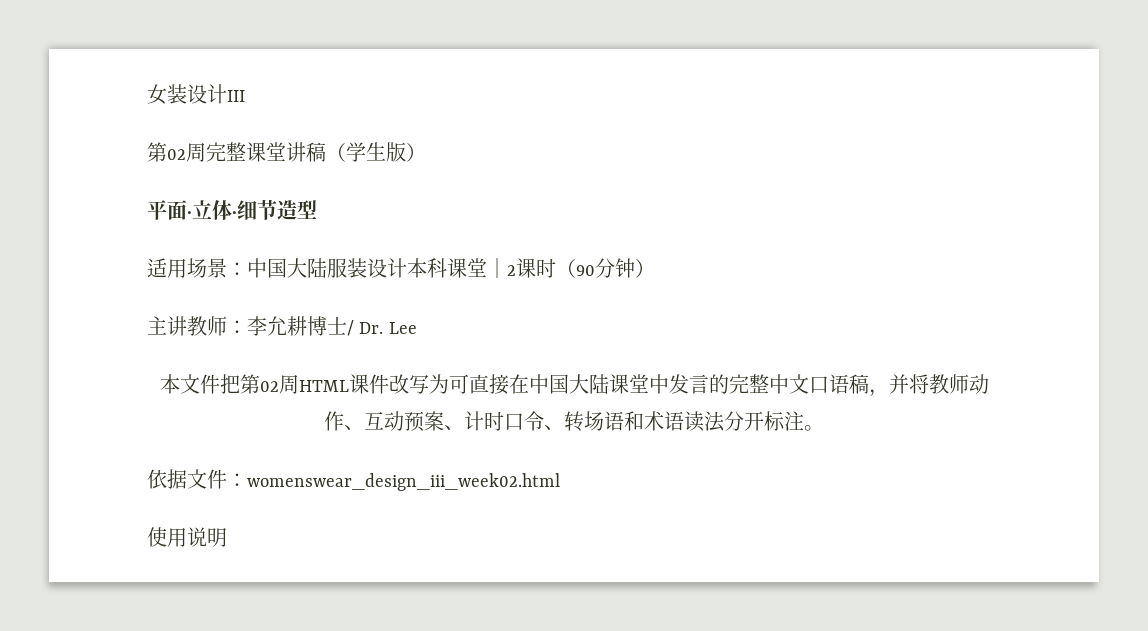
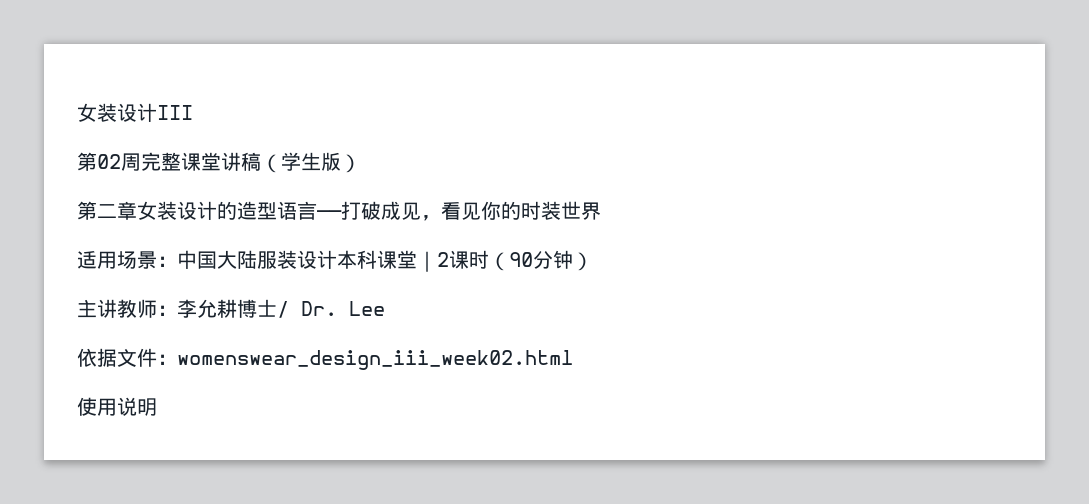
- 平面·立体·细节造型
+ 第二章女装设计的造型语言——打破成见，看见你的时装世界
- 本文件把第02周HTML课件改写为可直接在中国大陆课堂中发言的完整中文口语稿，并将教师动作、互动预案、计时口令、转场语和术语读法分开标注。

